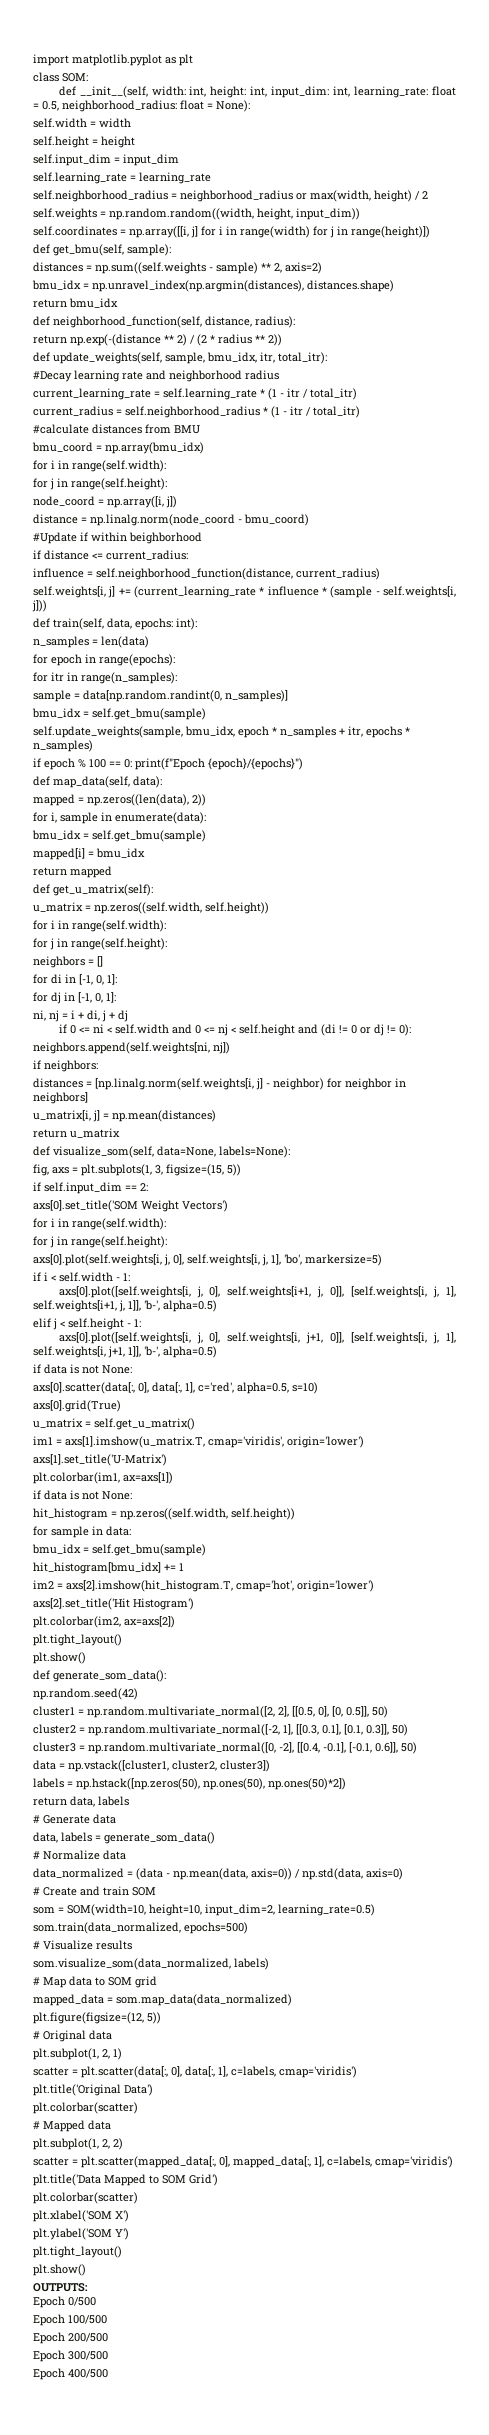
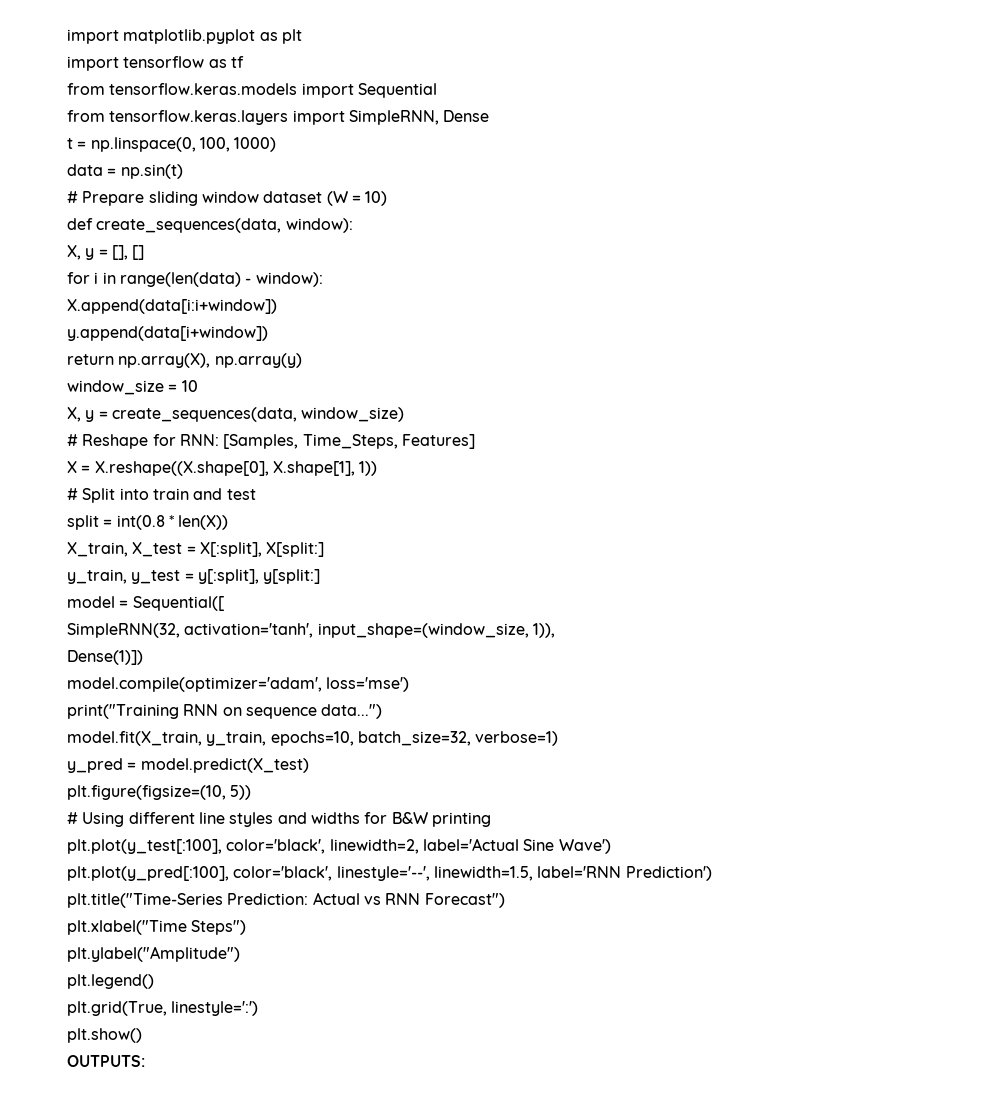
- class SOM:
- def __init__(self, width: int, height: int, input_dim: int, learning_rate: float = 0.5, neighborhood_radius: float = None):
- self.width = width
- self.height = height
- self.input_dim = input_dim
- self.learning_rate = learning_rate
- self.neighborhood_radius = neighborhood_radius or max(width, height) / 2
- self.weights = np.random.random((width, height, input_dim))
- self.coordinates = np.array([[i, j] for i in range(width) for j in range(height)])
- def get_bmu(self, sample):
- distances = np.sum((self.weights - sample) ** 2, axis=2)
- bmu_idx = np.unravel_index(np.argmin(distances), distances.shape)
- return bmu_idx
- def neighborhood_function(self, distance, radius):
- return np.exp(-(distance ** 2) / (2 * radius ** 2))
- def update_weights(self, sample, bmu_idx, itr, total_itr):
- #Decay learning rate and neighborhood radius
- current_learning_rate = self.learning_rate * (1 - itr / total_itr)
- current_radius = self.neighborhood_radius * (1 - itr / total_itr)
- #calculate distances from BMU
- bmu_coord = np.array(bmu_idx)
- for i in range(self.width):
- for j in range(self.height):
- node_coord = np.array([i, j])
- distance = np.linalg.norm(node_coord - bmu_coord)
- #Update if within beighborhood
- if distance <= current_radius:
- influence = self.neighborhood_function(distance, current_radius)
- self.weights[i, j] += (current_learning_rate * influence * (sample - self.weights[i, j]))
- def train(self, data, epochs: int):
- n_samples = len(data)
- for epoch in range(epochs):
- for itr in range(n_samples):
- sample = data[np.random.randint(0, n_samples)]
- bmu_idx = self.get_bmu(sample)
- self.update_weights(sample, bmu_idx, epoch * n_samples + itr, epochs * n_samples)
- if epoch % 100 == 0: print(f"Epoch {epoch}/{epochs}")
- def map_data(self, data):
- mapped = np.zeros((len(data), 2))
- for i, sample in enumerate(data):
- bmu_idx = self.get_bmu(sample)
- mapped[i] = bmu_idx
- return mapped
- def get_u_matrix(self):
- u_matrix = np.zeros((self.width, self.height))
- for i in range(self.width):
- for j in range(self.height):
- neighbors = []
- for di in [-1, 0, 1]:
- for dj in [-1, 0, 1]:
- ni, nj = i + di, j + dj
- if 0 <= ni < self.width and 0 <= nj < self.height and (di != 0 or dj != 0):
- neighbors.append(self.weights[ni, nj])
- if neighbors:
- distances = [np.linalg.norm(self.weights[i, j] - neighbor) for neighbor in neighbors]
- u_matrix[i, j] = np.mean(distances)
- return u_matrix
- def visualize_som(self, data=None, labels=None):
- fig, axs = plt.subplots(1, 3, figsize=(15, 5))
- if self.input_dim == 2:
- axs[0].set_title('SOM Weight Vectors')
- for i in range(self.width):
- for j in range(self.height):
- axs[0].plot(self.weights[i, j, 0], self.weights[i, j, 1], 'bo', markersize=5)
- if i < self.width - 1:
- axs[0].plot([self.weights[i, j, 0], self.weights[i+1, j, 0]], [self.weights[i, j, 1], self.weights[i+1, j, 1]], 'b-', alpha=0.5)
- elif j < self.height - 1:
- axs[0].plot([self.weights[i, j, 0], self.weights[i, j+1, 0]], [self.weights[i, j, 1], self.weights[i, j+1, 1]], 'b-', alpha=0.5)
- if data is not None:
- axs[0].scatter(data[:, 0], data[:, 1], c='red', alpha=0.5, s=10)
- axs[0].grid(True)
- u_matrix = self.get_u_matrix()
- im1 = axs[1].imshow(u_matrix.T, cmap='viridis', origin='lower')
- axs[1].set_title('U-Matrix')
- plt.colorbar(im1, ax=axs[1])
- if data is not None:
- hit_histogram = np.zeros((self.width, self.height))
- for sample in data:
- bmu_idx = self.get_bmu(sample)
- hit_histogram[bmu_idx] += 1
- im2 = axs[2].imshow(hit_histogram.T, cmap='hot', origin='lower')
- axs[2].set_title('Hit Histogram')
- plt.colorbar(im2, ax=axs[2])
- plt.tight_layout()
- plt.show()
- def generate_som_data():
- np.random.seed(42)
- cluster1 = np.random.multivariate_normal([2, 2], [[0.5, 0], [0, 0.5]], 50)
- cluster2 = np.random.multivariate_normal([-2, 1], [[0.3, 0.1], [0.1, 0.3]], 50)
- cluster3 = np.random.multivariate_normal([0, -2], [[0.4, -0.1], [-0.1, 0.6]], 50)
- data = np.vstack([cluster1, cluster2, cluster3])
- labels = np.hstack([np.zeros(50), np.ones(50), np.ones(50)*2])
- return data, labels
- # Generate data
- data, labels = generate_som_data()
- # Normalize data
- data_normalized = (data - np.mean(data, axis=0)) / np.std(data, axis=0)
- # Create and train SOM
- som = SOM(width=10, height=10, input_dim=2, learning_rate=0.5)
- som.train(data_normalized, epochs=500)
- # Visualize results
- som.visualize_som(data_normalized, labels)
- # Map data to SOM grid
- mapped_data = som.map_data(data_normalized)
- plt.figure(figsize=(12, 5))
- # Original data
- plt.subplot(1, 2, 1)
- scatter = plt.scatter(data[:, 0], data[:, 1], c=labels, cmap='viridis')
- plt.title('Original Data')
- plt.colorbar(scatter)
- # Mapped data
- plt.subplot(1, 2, 2)
- scatter = plt.scatter(mapped_data[:, 0], mapped_data[:, 1], c=labels, cmap='viridis')
- plt.title('Data Mapped to SOM Grid')
- plt.colorbar(scatter)
- plt.xlabel('SOM X')
- plt.ylabel('SOM Y')
- plt.tight_layout()
+ import tensorflow as tf
+ from tensorflow.keras.models import Sequential
+ from tensorflow.keras.layers import SimpleRNN, Dense
+ t = np.linspace(0, 100, 1000)
+ data = np.sin(t)
+ # Prepare sliding window dataset (W = 10)
+ def create_sequences(data, window):
+ X, y = [], []
+ for i in range(len(data) - window):
+ X.append(data[i:i+window])
+ y.append(data[i+window])
+ return np.array(X), np.array(y)
+ window_size = 10
+ X, y = create_sequences(data, window_size)
+ # Reshape for RNN: [Samples, Time_Steps, Features]
+ X = X.reshape((X.shape[0], X.shape[1], 1))
+ # Split into train and test
+ split = int(0.8 * len(X))
+ X_train, X_test = X[:split], X[split:]
+ y_train, y_test = y[:split], y[split:]
+ model = Sequential([
+ SimpleRNN(32, activation='tanh', input_shape=(window_size, 1)),
+ Dense(1)])
+ model.compile(optimizer='adam', loss='mse')
+ print("Training RNN on sequence data...")
+ model.fit(X_train, y_train, epochs=10, batch_size=32, verbose=1)
+ y_pred = model.predict(X_test)
+ plt.figure(figsize=(10, 5))
+ # Using different line styles and widths for B&W printing
+ plt.plot(y_test[:100], color='black', linewidth=2, label='Actual Sine Wave')
+ plt.plot(y_pred[:100], color='black', linestyle='--', linewidth=1.5, label='RNN Prediction')
+ plt.title("Time-Series Prediction: Actual vs RNN Forecast")
+ plt.xlabel("Time Steps")
+ plt.ylabel("Amplitude")
+ plt.legend()
+ plt.grid(True, linestyle=':')
  plt.show()
  OUTPUTS:
- Epoch 0/500
- Epoch 100/500
- Epoch 200/500
- Epoch 300/500
- Epoch 400/500

